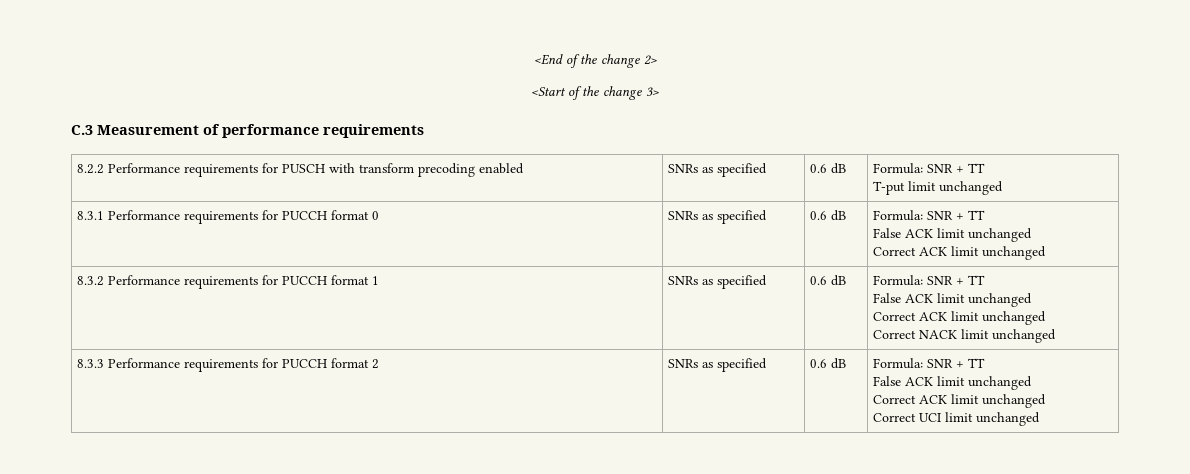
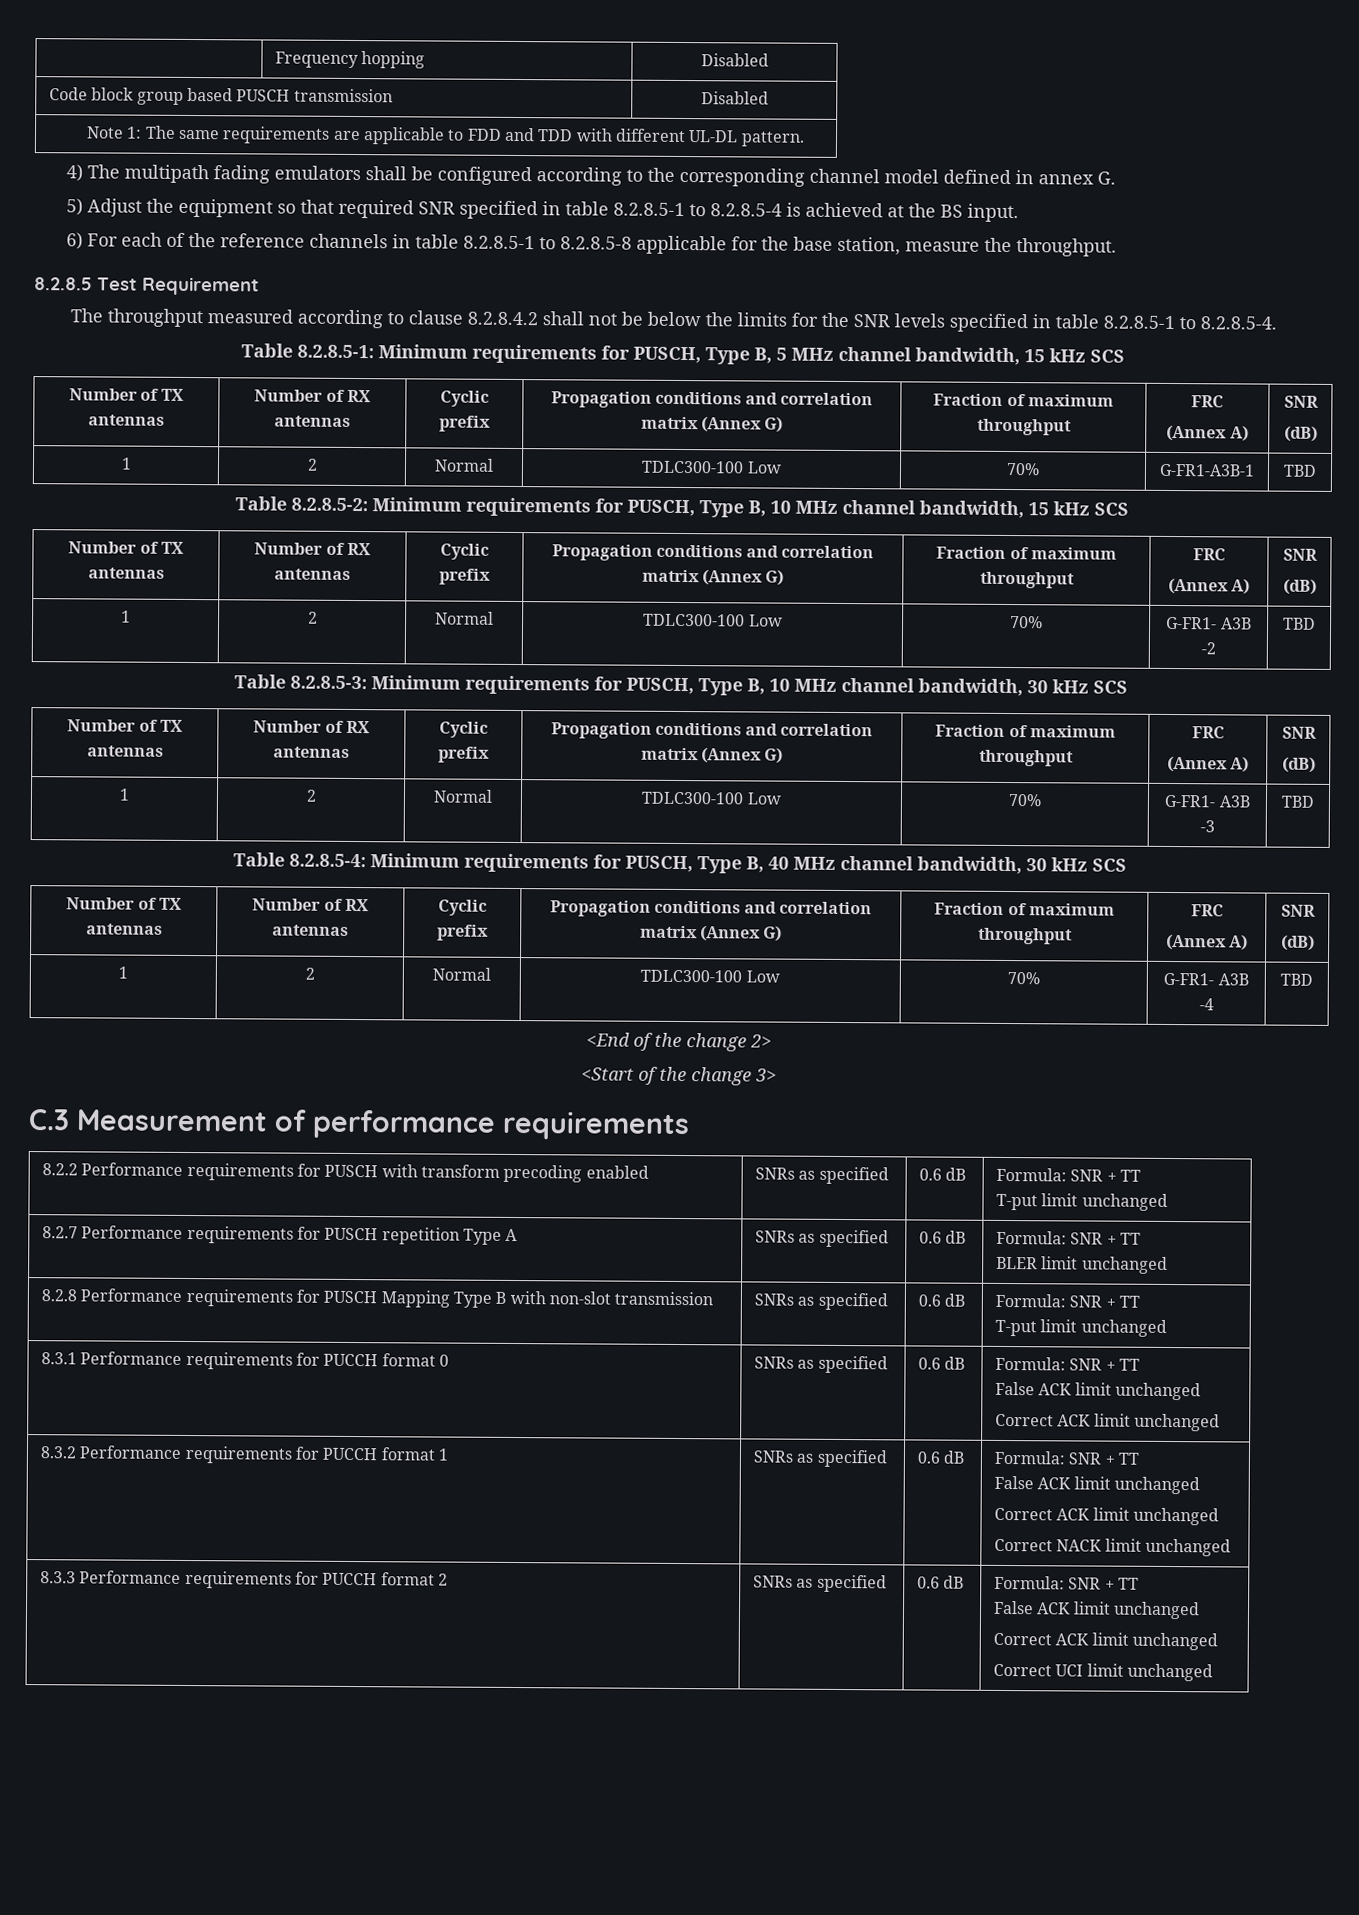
+ | Frequency hopping | Disabled
+ Code block group based PUSCH transmission | Disabled
+ Note 1: The same requirements are applicable to FDD and TDD with different UL-DL pattern.
+ 4) The multipath fading emulators shall be configured according to the corresponding channel model defined in annex G.
+ 5) Adjust the equipment so that required SNR specified in table 8.2.8.5-1 to 8.2.8.5-4 is achieved at the BS input.
+ 6) For each of the reference channels in table 8.2.8.5-1 to 8.2.8.5-8 applicable for the base station, measure the throughput.
+ 8.2.8.5 Test Requirement
+ The throughput measured according to clause 8.2.8.4.2 shall not be below the limits for the SNR levels specified in table 8.2.8.5-1 to 8.2.8.5-4.
+ Table 8.2.8.5-1: Minimum requirements for PUSCH, Type B, 5 MHz channel bandwidth, 15 kHz SCS
+ Number of TX antennas | Number of RX antennas | Cyclic prefix | Propagation conditions and correlation matrix (Annex G) | Fraction of maximum throughput | FRC
+ (Annex A) | SNR
+ (dB)
+ 1 | 2 | Normal | TDLC300-100 Low | 70% | G-FR1-A3B-1 | TBD
+ Table 8.2.8.5-2: Minimum requirements for PUSCH, Type B, 10 MHz channel bandwidth, 15 kHz SCS
+ Number of TX antennas | Number of RX antennas | Cyclic prefix | Propagation conditions and correlation matrix (Annex G) | Fraction of maximum throughput | FRC
+ (Annex A) | SNR
+ (dB)
+ 1 | 2 | Normal | TDLC300-100 Low | 70% | G-FR1- A3B -2 | TBD
+ Table 8.2.8.5-3: Minimum requirements for PUSCH, Type B, 10 MHz channel bandwidth, 30 kHz SCS
+ Number of TX antennas | Number of RX antennas | Cyclic prefix | Propagation conditions and correlation matrix (Annex G) | Fraction of maximum throughput | FRC
+ (Annex A) | SNR
+ (dB)
+ 1 | 2 | Normal | TDLC300-100 Low | 70% | G-FR1- A3B -3 | TBD
+ Table 8.2.8.5-4: Minimum requirements for PUSCH, Type B, 40 MHz channel bandwidth, 30 kHz SCS
+ Number of TX antennas | Number of RX antennas | Cyclic prefix | Propagation conditions and correlation matrix (Annex G) | Fraction of maximum throughput | FRC
+ (Annex A) | SNR
+ (dB)
+ 1 | 2 | Normal | TDLC300-100 Low | 70% | G-FR1- A3B -4 | TBD
+ 8.2.7 Performance requirements for PUSCH repetition Type A | SNRs as specified | 0.6 dB | Formula: SNR + TT
+ BLER limit unchanged
+ 8.2.8 Performance requirements for PUSCH Mapping Type B with non-slot transmission | SNRs as specified | 0.6 dB | Formula: SNR + TT
+ T-put limit unchanged

